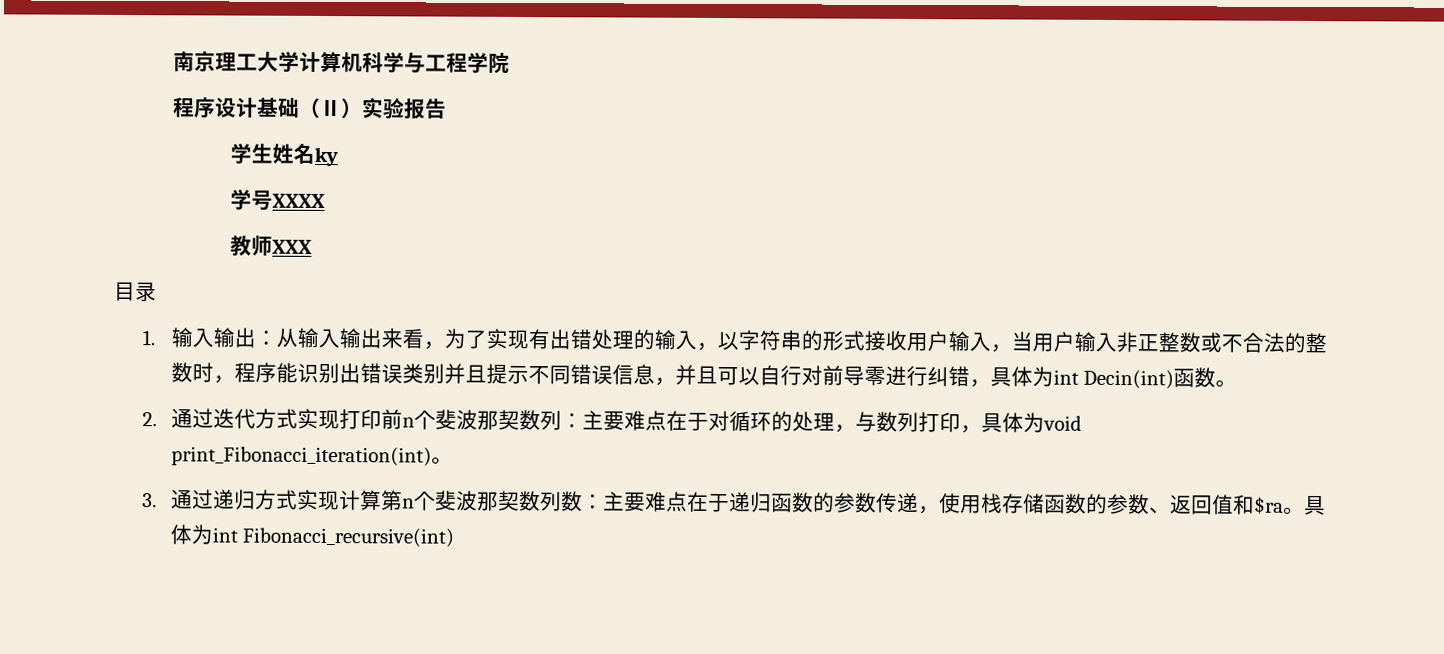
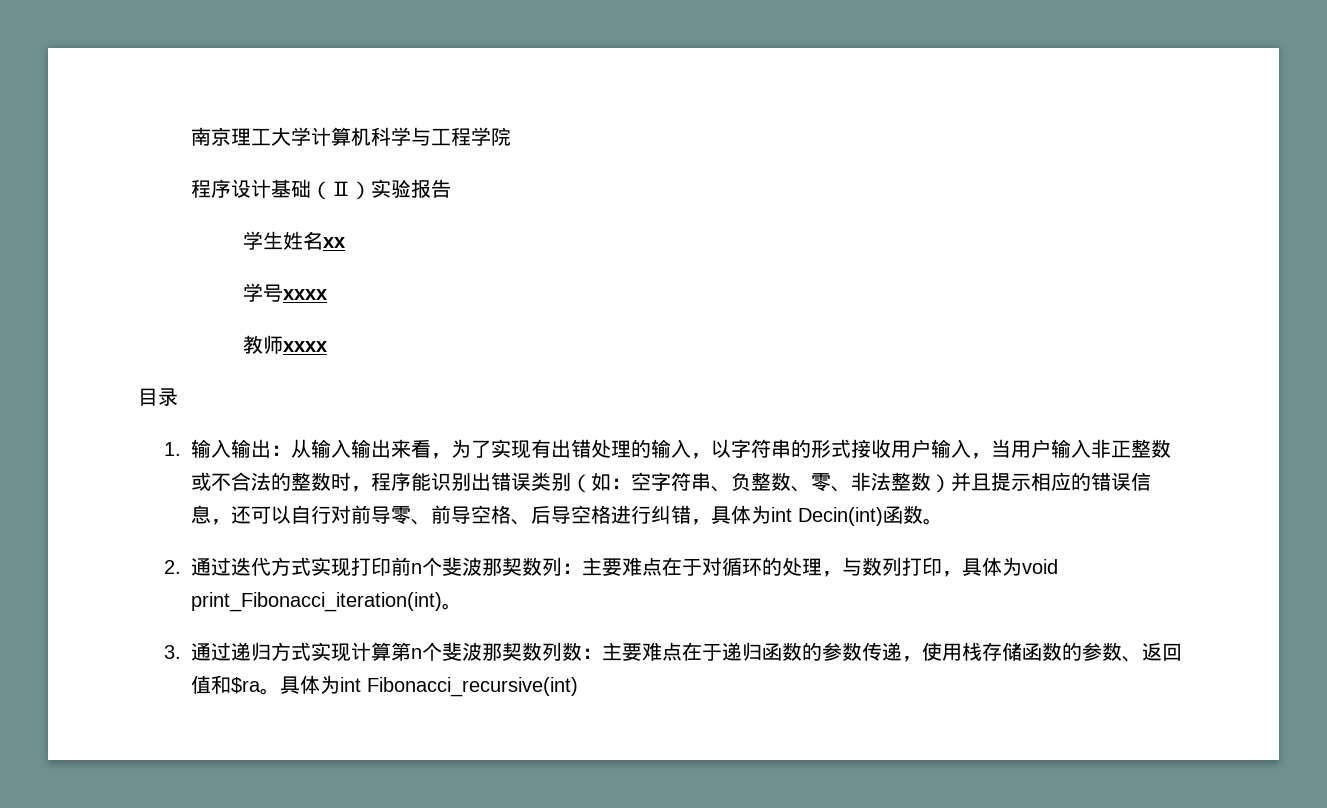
- 学生姓名ky
+ 学生姓名xx
- 学号XXXX
+ 学号xxxx
- 教师XXX
+ 教师xxxx
- 1.输入输出：从输入输出来看，为了实现有出错处理的输入，以字符串的形式接收用户输入，当用户输入非正整数或不合法的整数时，程序能识别出错误类别并且提示不同错误信息，并且可以自行对前导零进行纠错，具体为int Decin(int)函数。
+ 1.输入输出：从输入输出来看，为了实现有出错处理的输入，以字符串的形式接收用户输入，当用户输入非正整数或不合法的整数时，程序能识别出错误类别（如：空字符串、负整数、零、非法整数）并且提示相应的错误信息，还可以自行对前导零、前导空格、后导空格进行纠错，具体为int Decin(int)函数。

